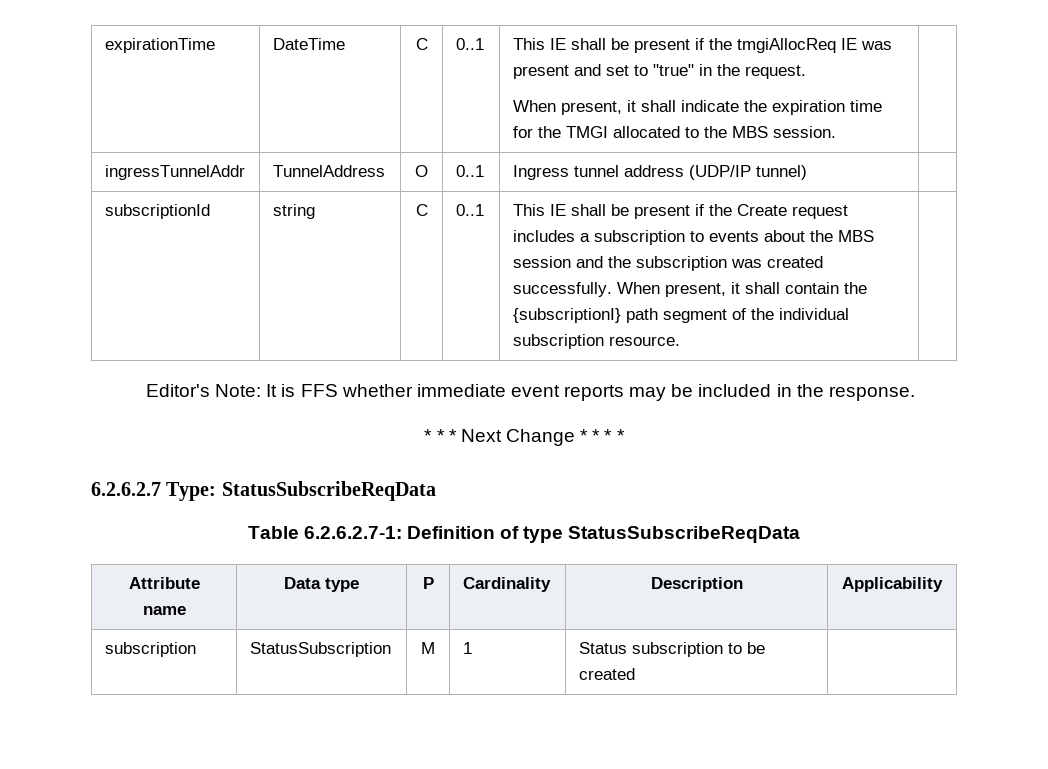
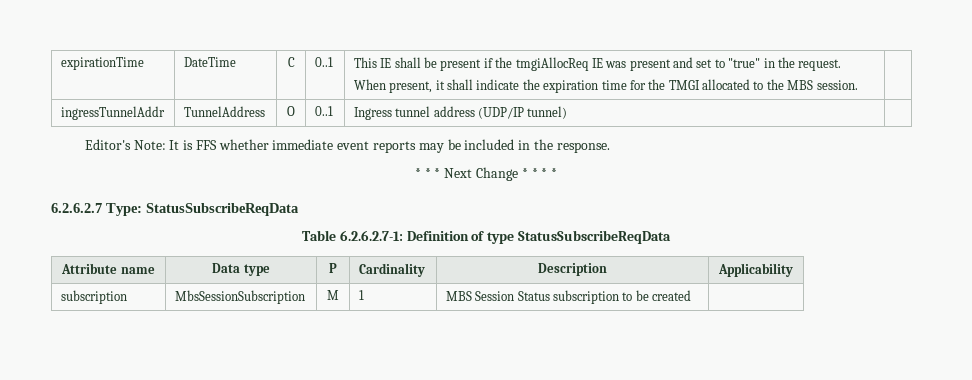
- subscriptionId | string | C | 0..1 | This IE shall be present if the Create request includes a subscription to events about the MBS session and the subscription was created successfully. When present, it shall contain the {subscriptionI} path segment of the individual subscription resource.
- subscription | StatusSubscription | M | 1 | Status subscription to be created |
+ subscription | MbsSessionSubscription | M | 1 | MBS Session Status subscription to be created |

